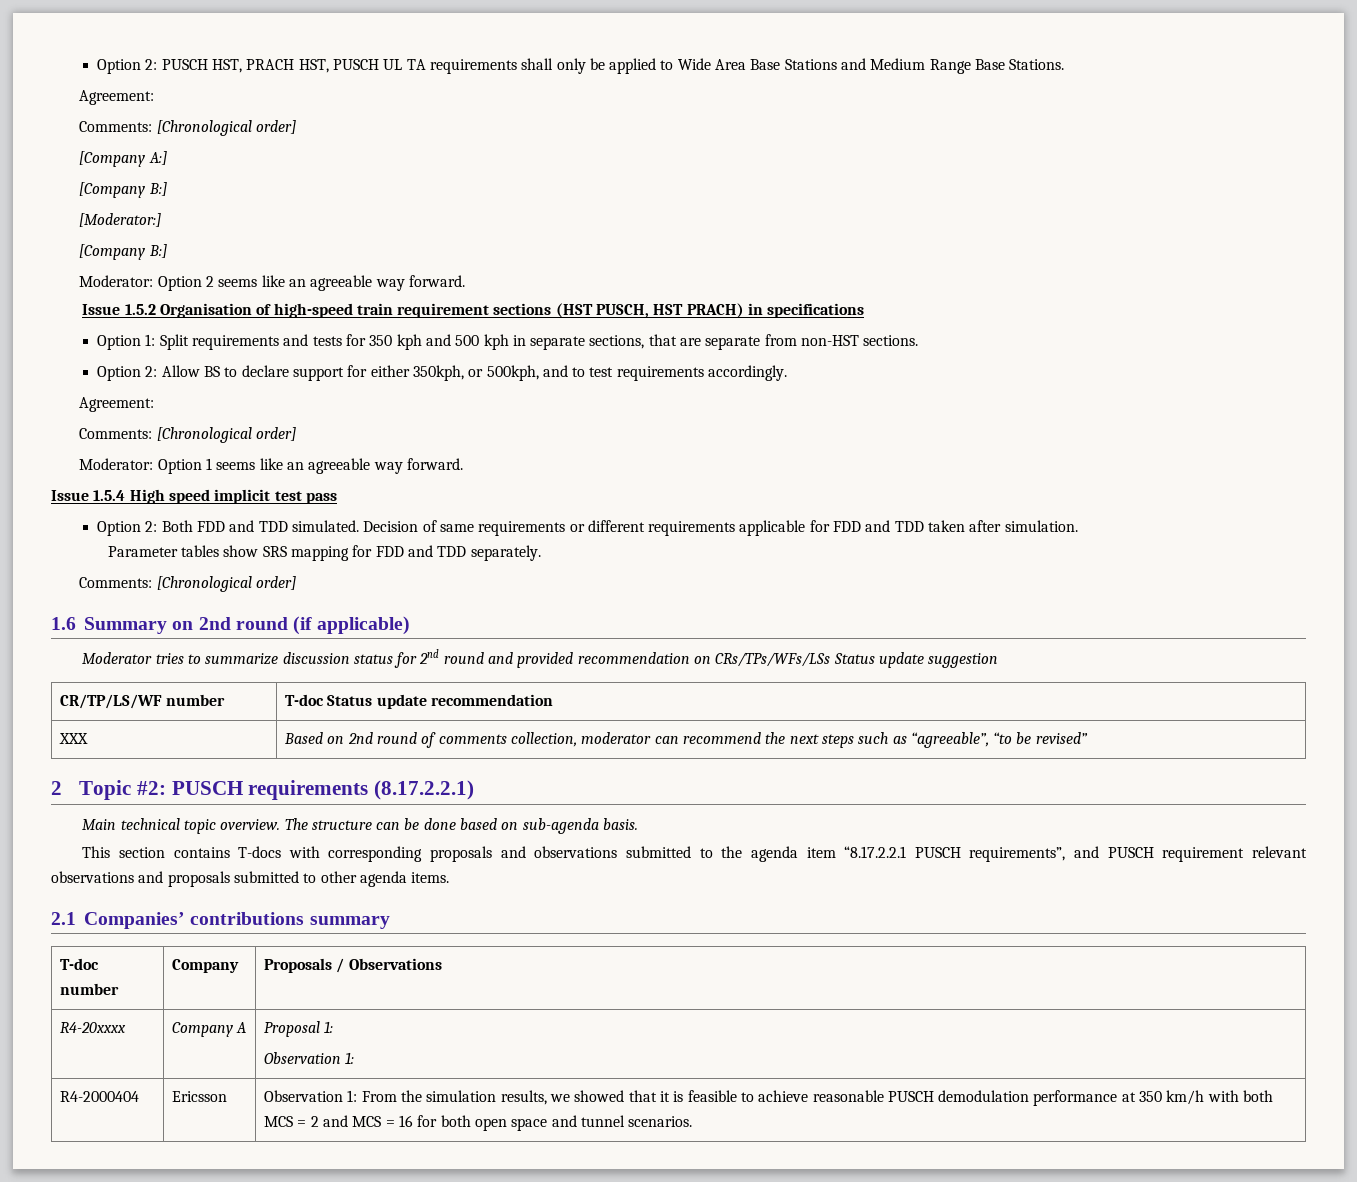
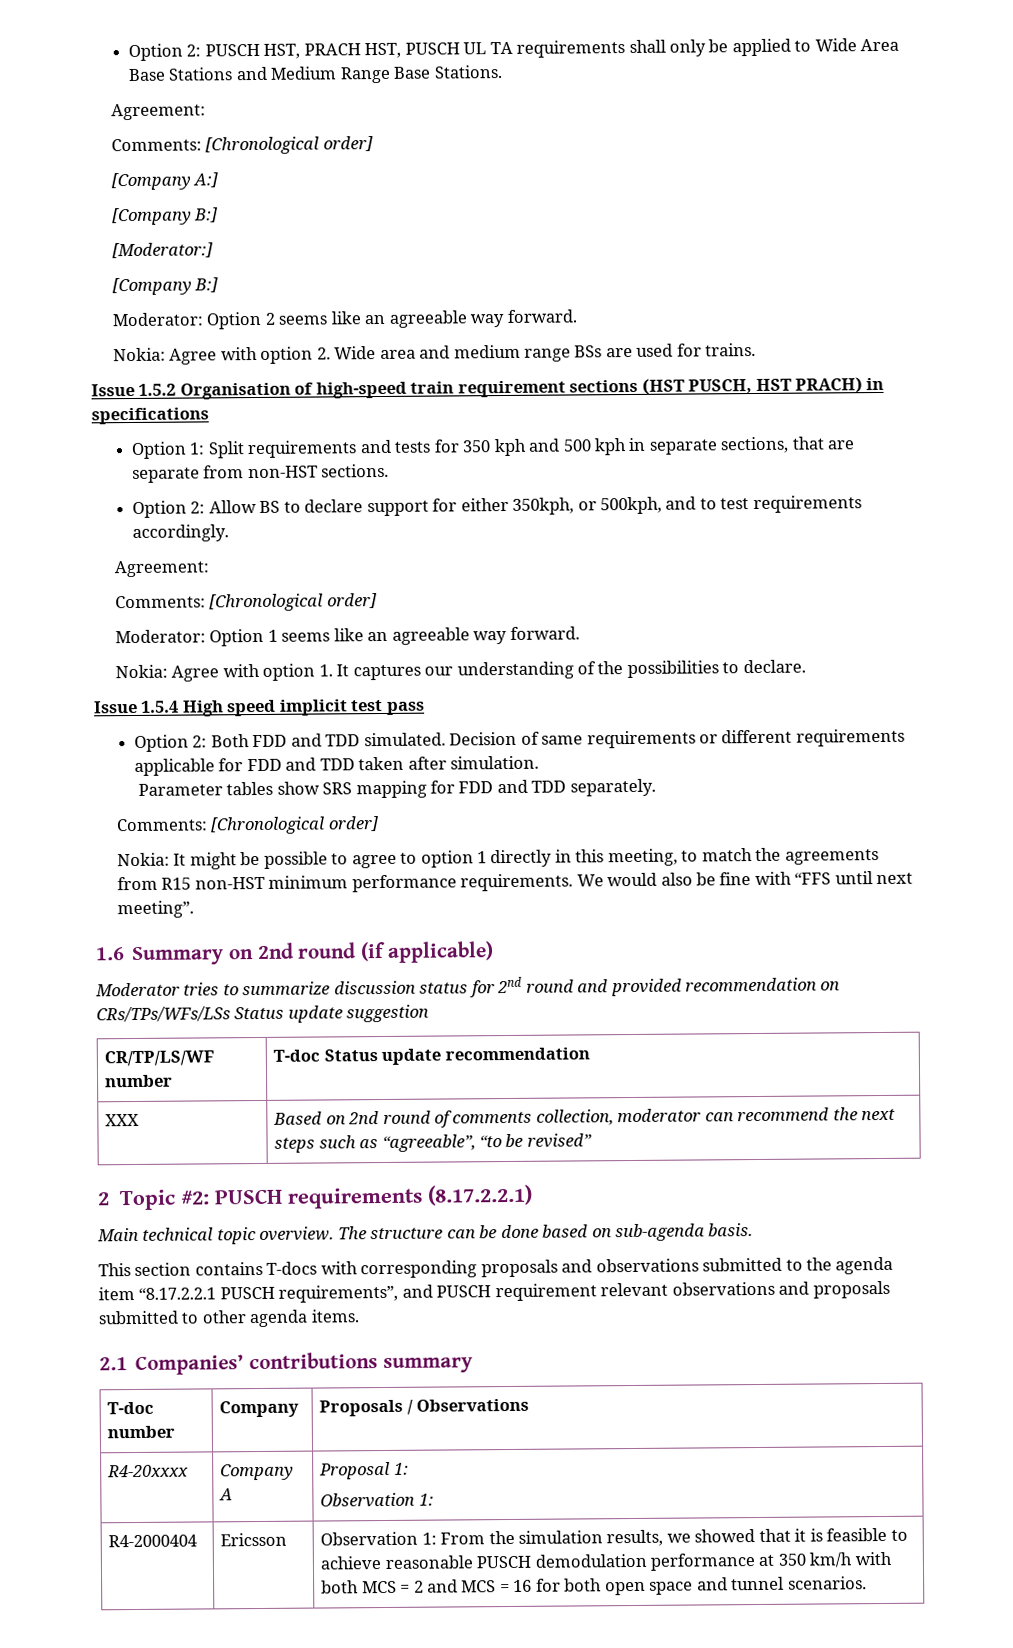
+ Nokia: Agree with option 2. Wide area and medium range BSs are used for trains.
+ Nokia: Agree with option 1. It captures our understanding of the possibilities to declare.
+ Nokia: It might be possible to agree to option 1 directly in this meeting, to match the agreements from R15 non-HST minimum performance requirements. We would also be fine with “FFS until next meeting”.

